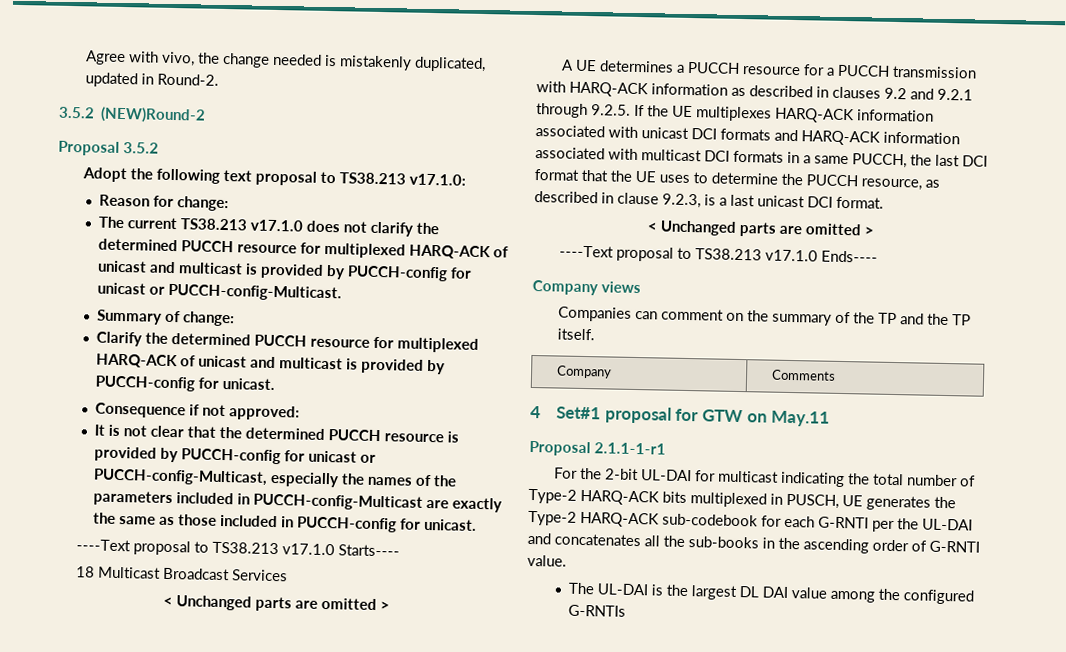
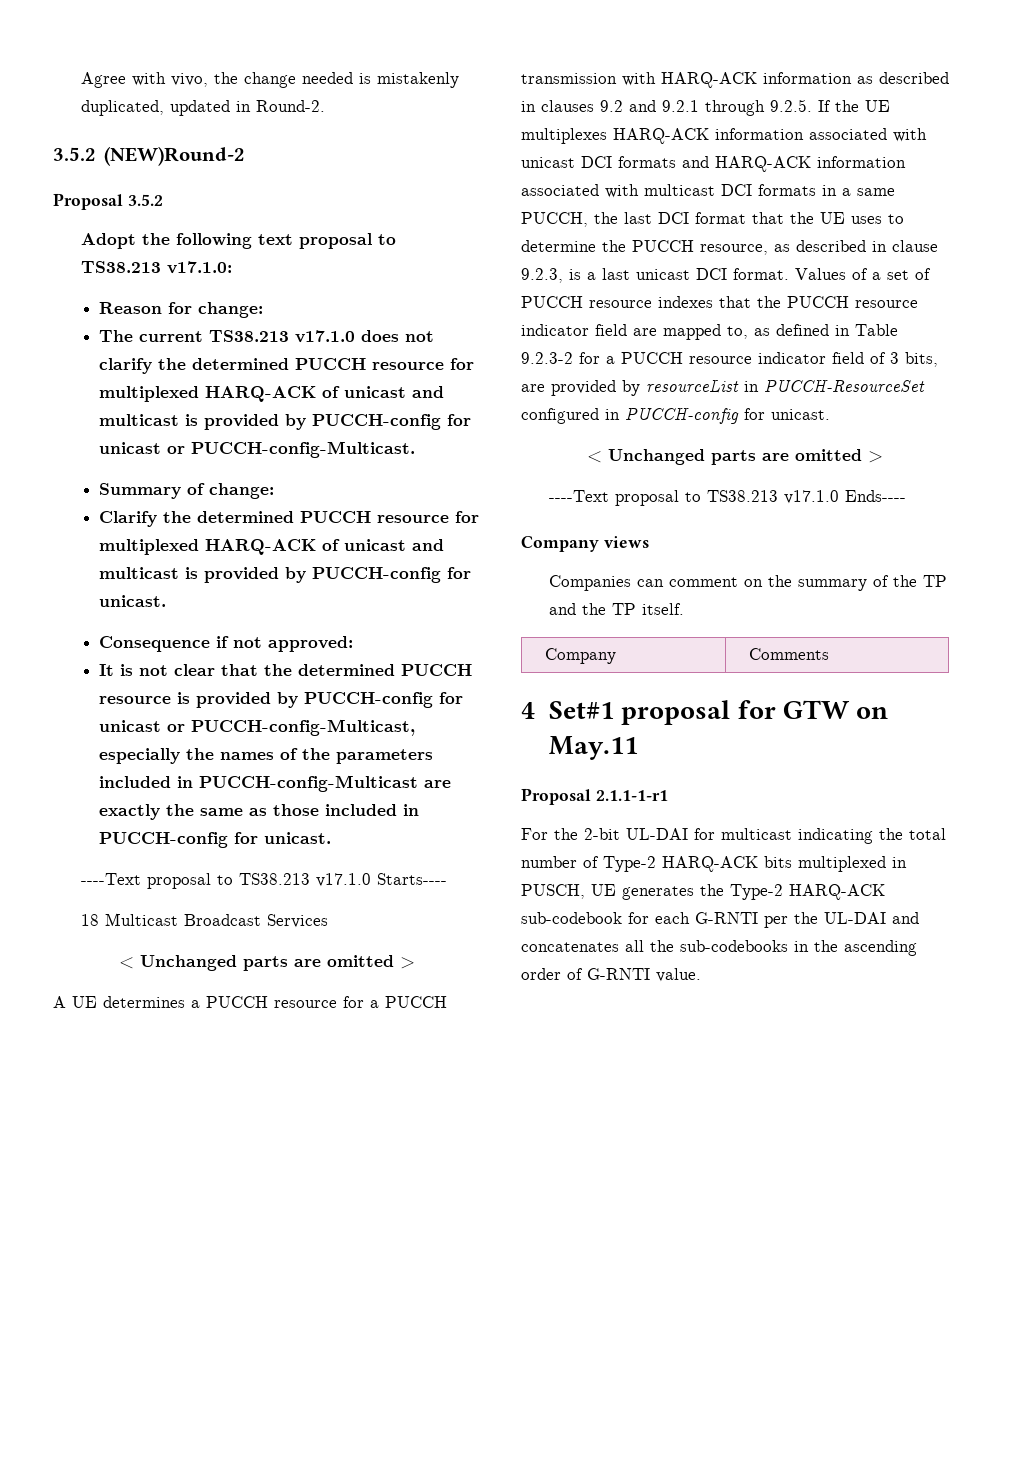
+ Values of a set of PUCCH resource indexes that the PUCCH resource indicator field are mapped to, as defined in Table 9.2.3-2 for a PUCCH resource indicator field of 3 bits, are provided by resourceList in PUCCH-ResourceSet configured in PUCCH-config for unicast.
- For the 2-bit UL-DAI for multicast indicating the total number of Type-2 HARQ-ACK bits multiplexed in PUSCH, UE generates the Type-2 HARQ-ACK sub-codebook for each G-RNTI per the UL-DAI and concatenates all the sub-books in the ascending order of G-RNTI value.
+ For the 2-bit UL-DAI for multicast indicating the total number of Type-2 HARQ-ACK bits multiplexed in PUSCH, UE generates the Type-2 HARQ-ACK sub-codebook for each G-RNTI per the UL-DAI and concatenates all the sub-codebooks in the ascending order of G-RNTI value.
- The UL-DAI is the largest DL DAI value among the configured G-RNTIs

